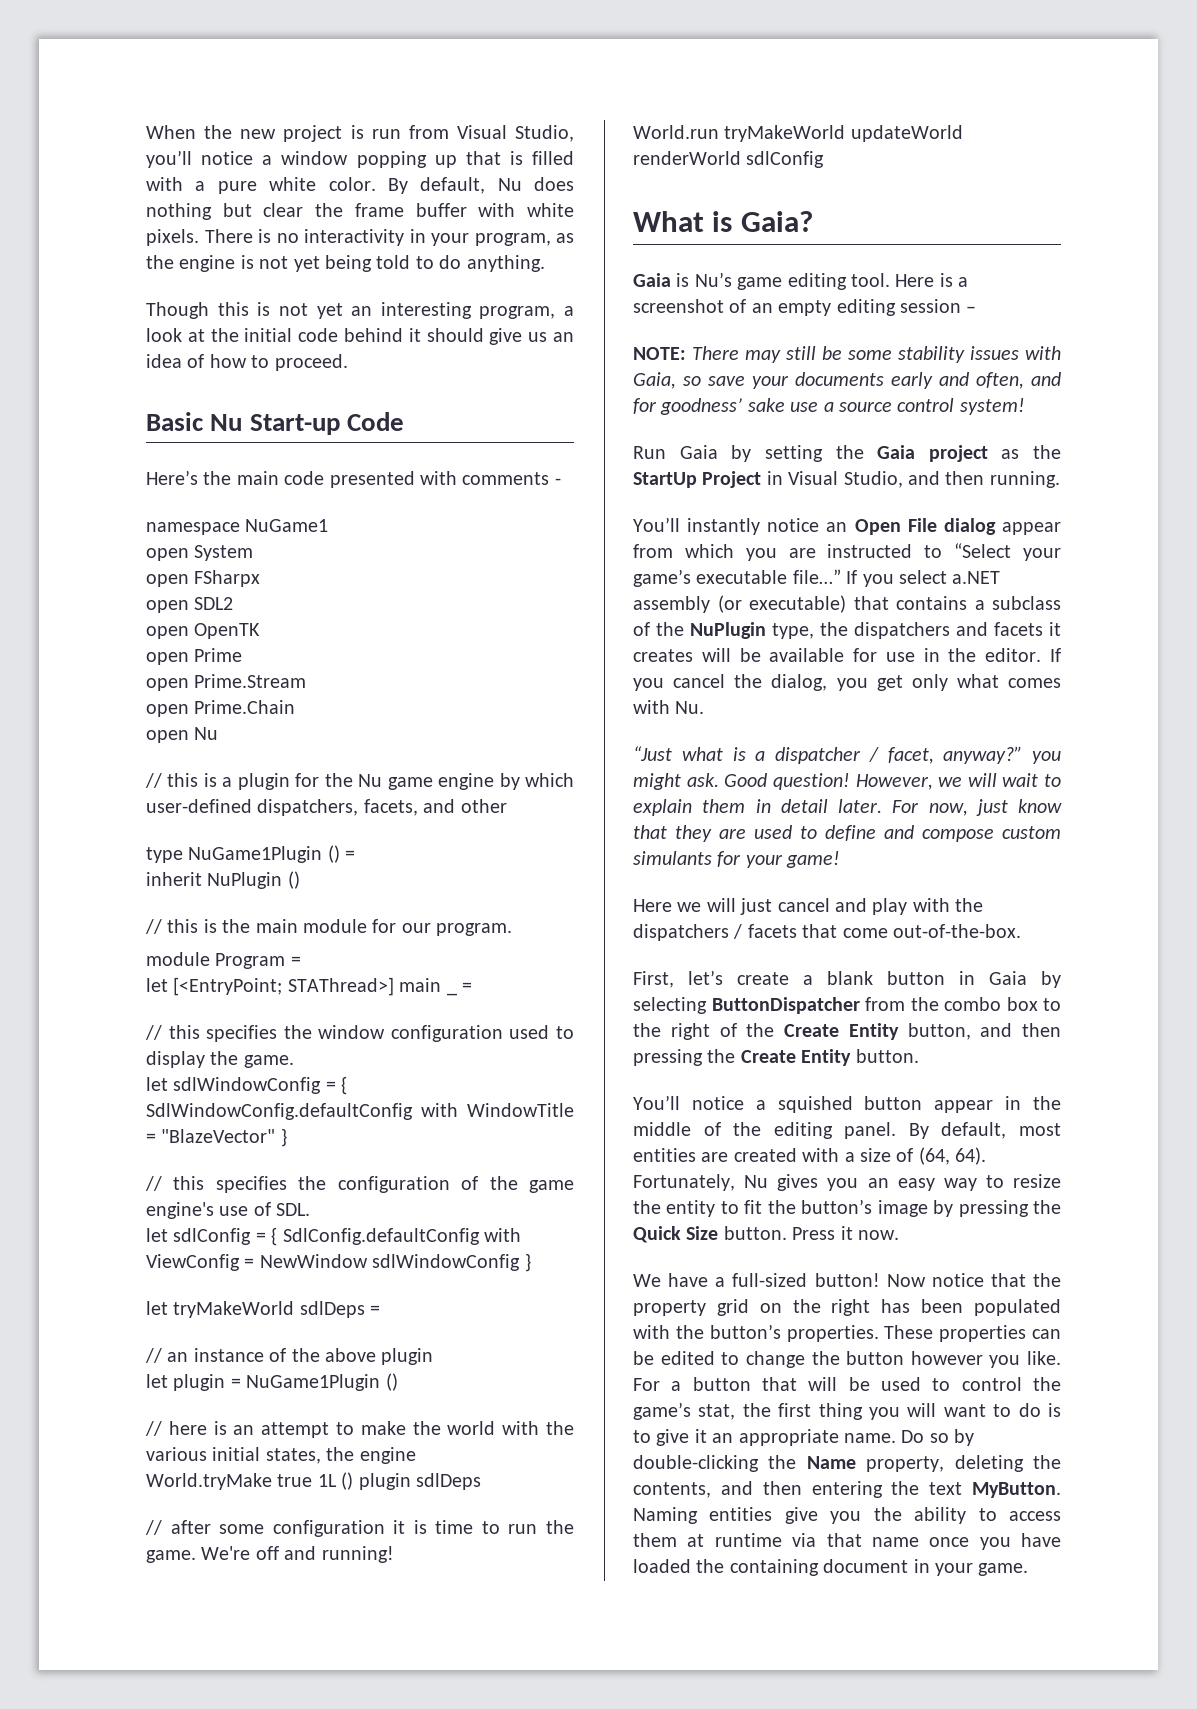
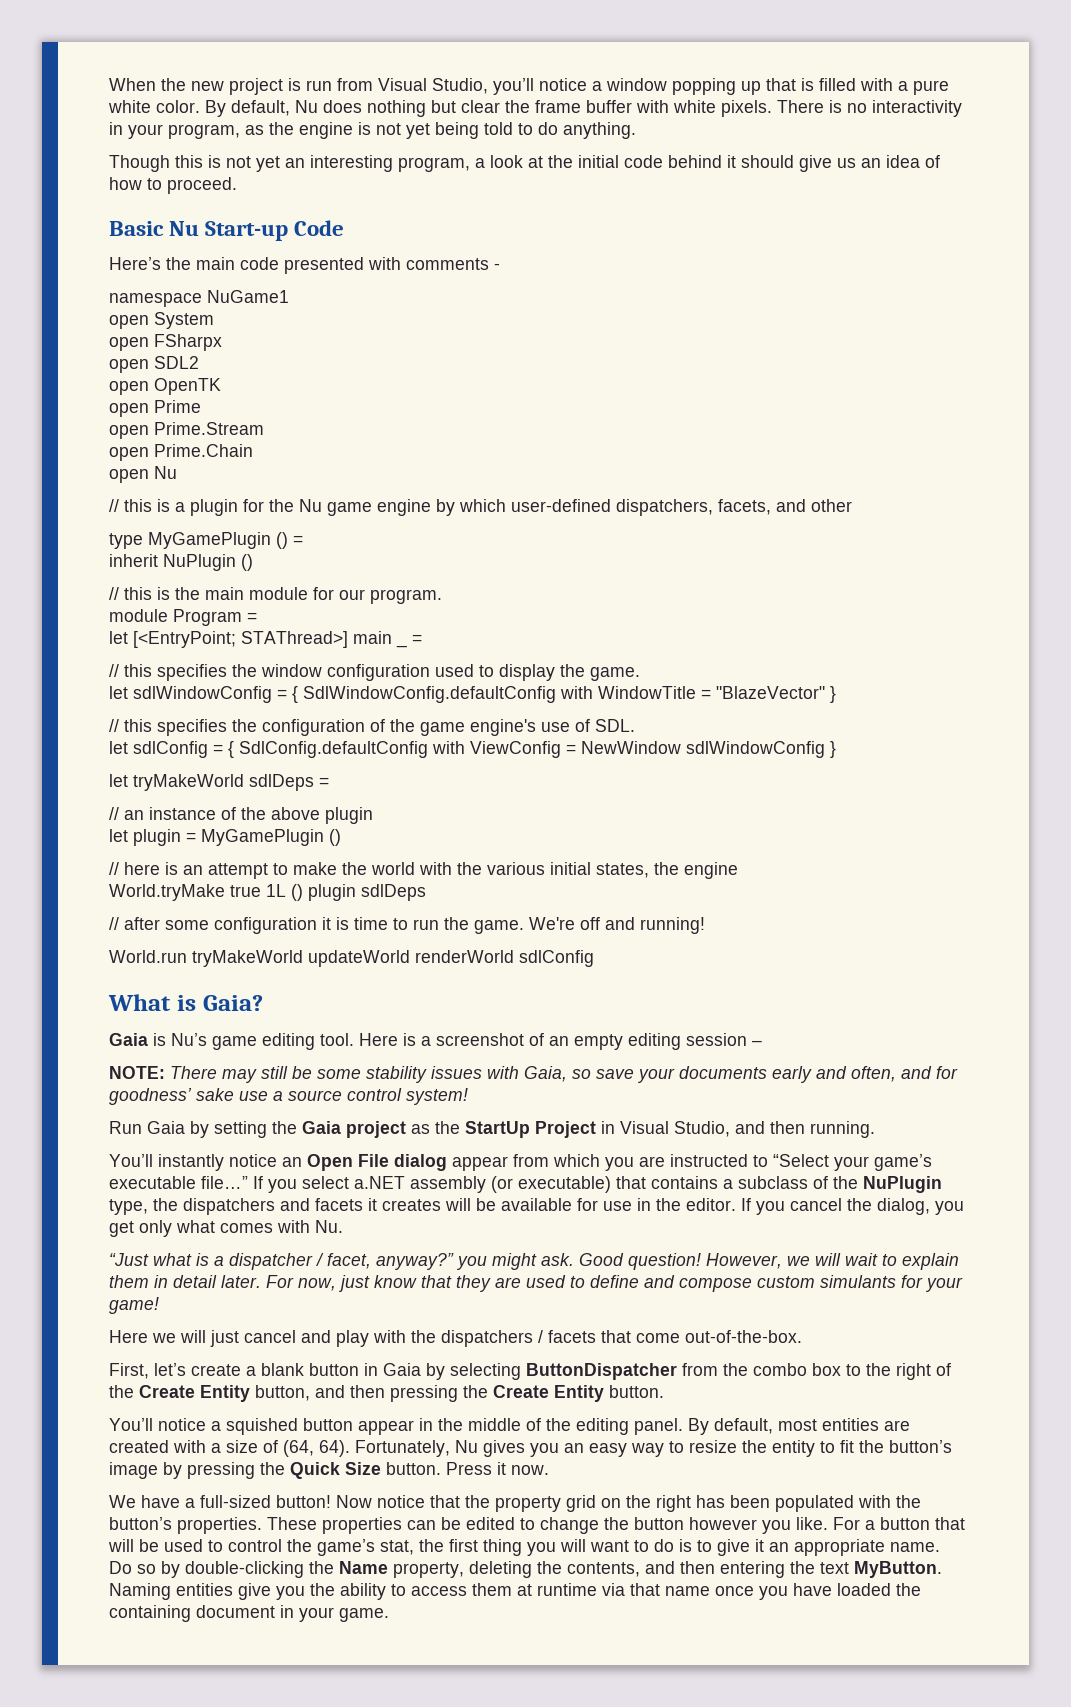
- type NuGame1Plugin () =
+ type MyGamePlugin () =
- let plugin = NuGame1Plugin ()
+ let plugin = MyGamePlugin ()

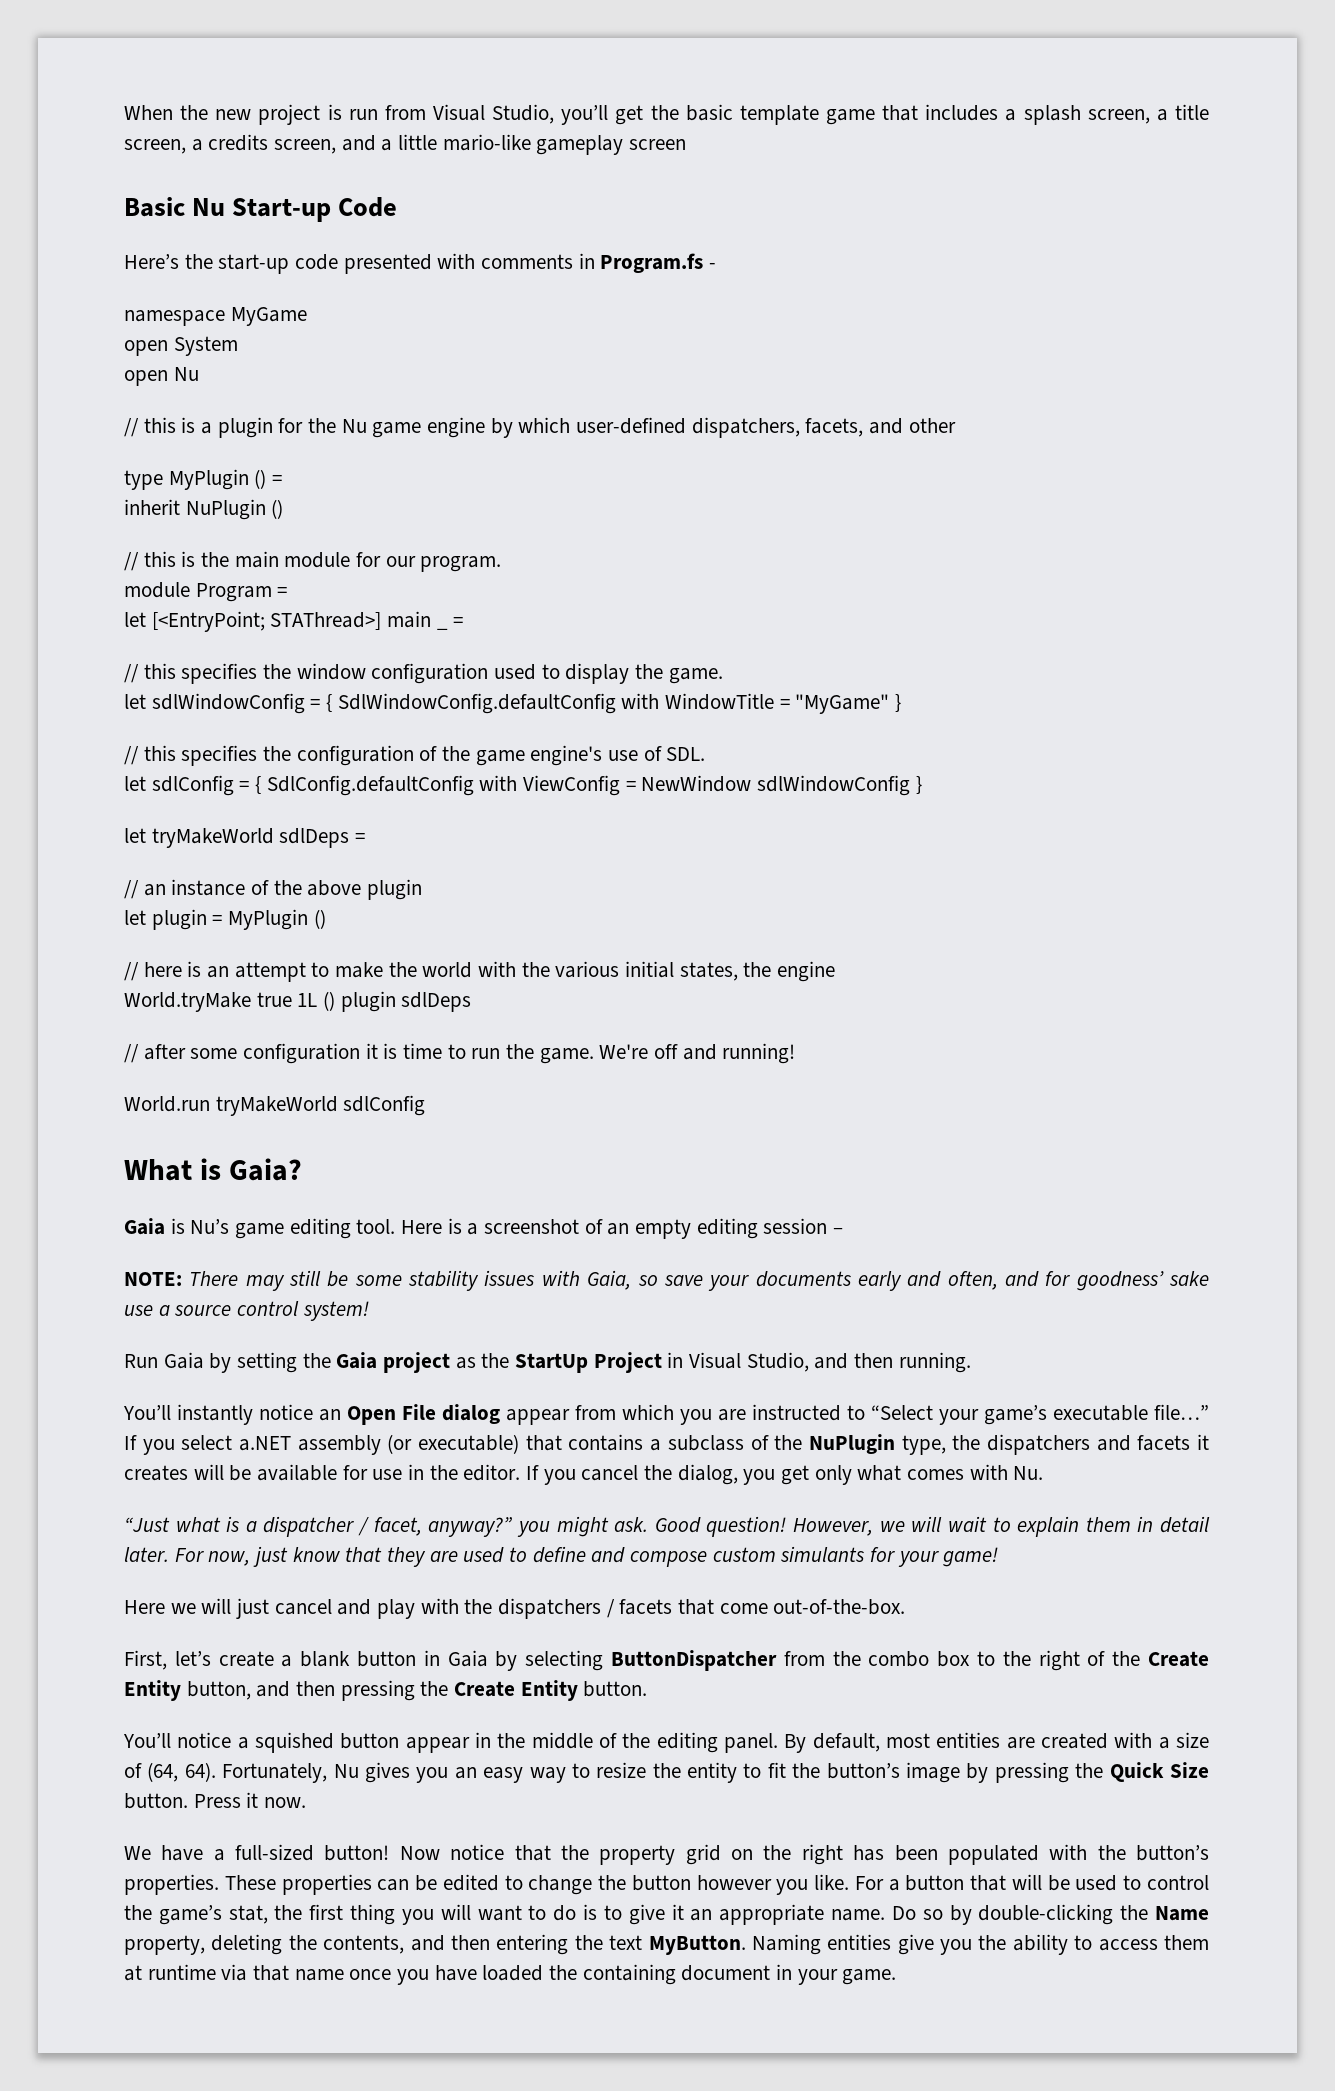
- When the new project is run from Visual Studio, you’ll notice a window popping up that is filled with a pure white color. By default, Nu does nothing but clear the frame buffer with white pixels. There is no interactivity in your program, as the engine is not yet being told to do anything.
- Though this is not yet an interesting program, a look at the initial code behind it should give us an idea of how to proceed.
+ When the new project is run from Visual Studio, you’ll get the basic template game that includes a splash screen, a title screen, a credits screen, and a little mario-like gameplay screen
- Here’s the main code presented with comments -
+ Here’s the start-up code presented with comments in Program.fs -
- namespace NuGame1
+ namespace MyGame
- open FSharpx
- open SDL2
- open OpenTK
- open Prime
- open Prime.Stream
- open Prime.Chain
- type MyGamePlugin () =
+ type MyPlugin () =
- let sdlWindowConfig = { SdlWindowConfig.defaultConfig with WindowTitle = "BlazeVector" }
+ let sdlWindowConfig = { SdlWindowConfig.defaultConfig with WindowTitle = "MyGame" }
- let plugin = MyGamePlugin ()
+ let plugin = MyPlugin ()
- World.run tryMakeWorld updateWorld renderWorld sdlConfig
+ World.run tryMakeWorld sdlConfig

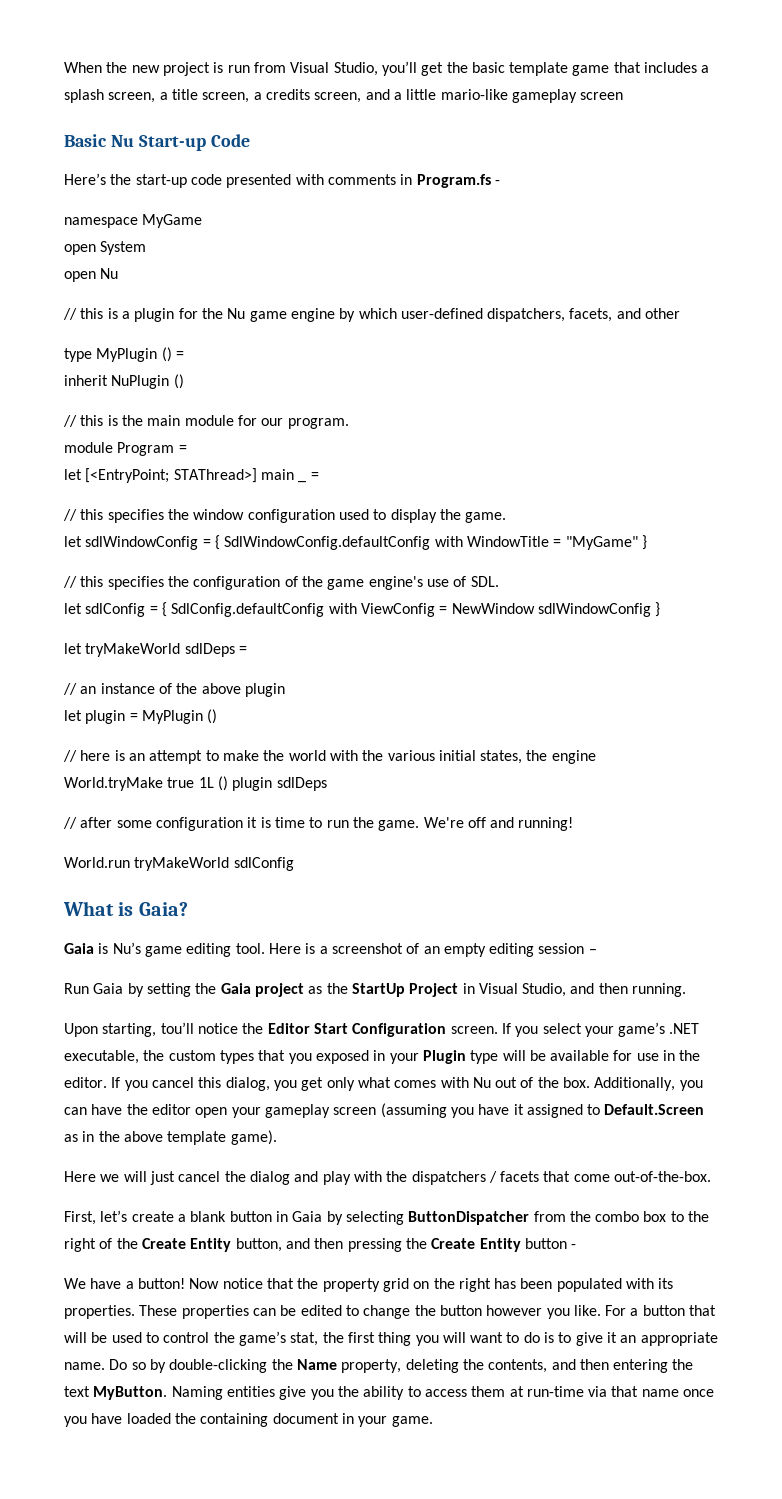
- NOTE: There may still be some stability issues with Gaia, so save your documents early and often, and for goodness’ sake use a source control system!
- You’ll instantly notice an Open File dialog appear from which you are instructed to “Select your game’s executable file…” If you select a.NET assembly (or executable) that contains a subclass of the NuPlugin type, the dispatchers and facets it creates will be available for use in the editor.
+ Upon starting, tou’ll notice the Editor Start Configuration screen. If you select your game’s .NET executable, the custom types that you exposed in your Plugin type will be available for use in the editor.
- If you cancel the dialog, you get only what comes with Nu.
- “Just what is a dispatcher / facet, anyway?” you might ask. Good question! However, we will wait to explain them in detail later. For now, just know that they are used to define and compose custom simulants for your game!
+ If you cancel this dialog, you get only what comes with Nu out of the box. Additionally, you can have the editor open your gameplay screen (assuming you have it assigned to Default.Screen as in the above template game).
- Here we will just cancel and play with the dispatchers / facets that come out-of-the-box.
+ Here we will just cancel the dialog and play with the dispatchers / facets that come out-of-the-box.
- First, let’s create a blank button in Gaia by selecting ButtonDispatcher from the combo box to the right of the Create Entity button, and then pressing the Create Entity button.
- You’ll notice a squished button appear in the middle of the editing panel. By default, most entities are created with a size of (64, 64). Fortunately, Nu gives you an easy way to resize the entity to fit the button’s image by pressing the Quick Size button. Press it now.
+ First, let’s create a blank button in Gaia by selecting ButtonDispatcher from the combo box to the right of the Create Entity button, and then pressing the Create Entity button -
- We have a full-sized button!
+ We have a button!
- Now notice that the property grid on the right has been populated with the button’s properties.
+ Now notice that the property grid on the right has been populated with its properties.
- Naming entities give you the ability to access them at runtime via that name once you have loaded the containing document in your game.
+ Naming entities give you the ability to access them at run-time via that name once you have loaded the containing document in your game.

